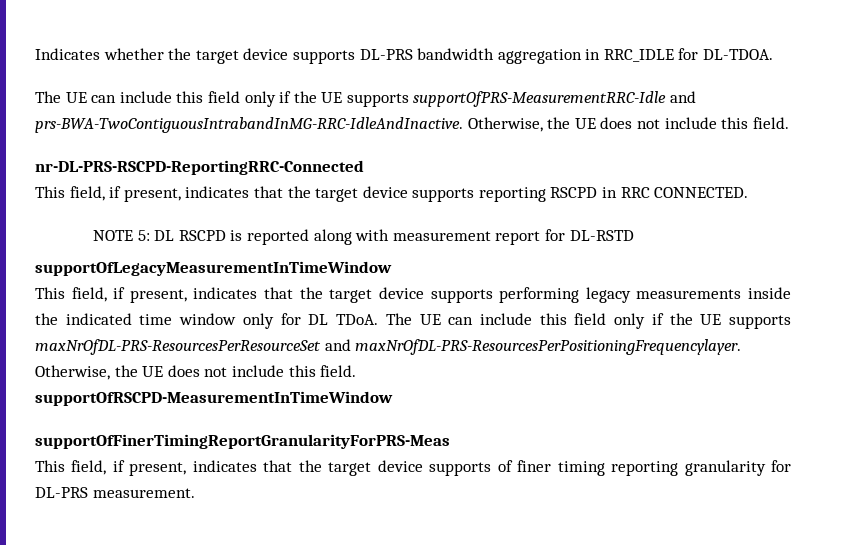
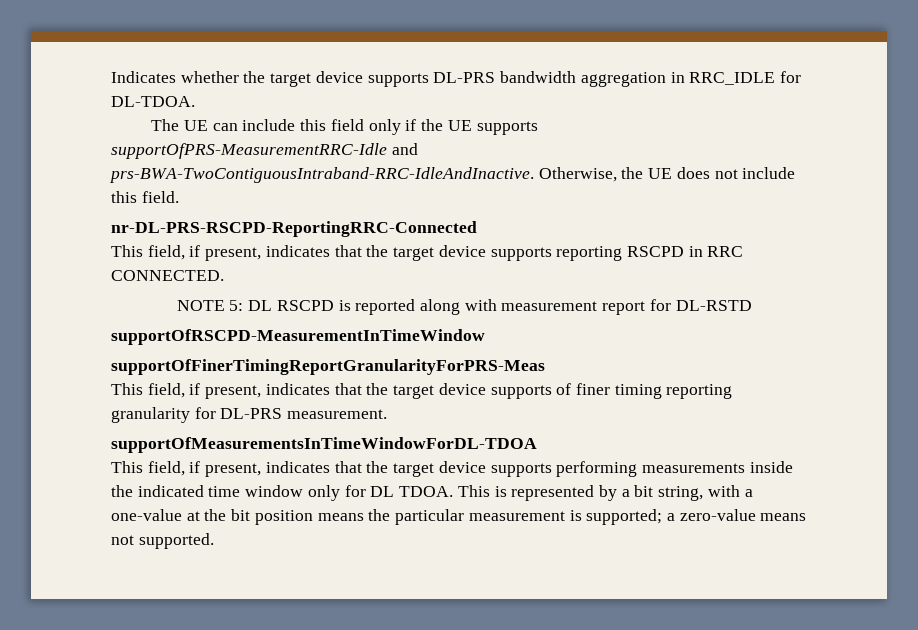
- The UE can include this field only if the UE supports supportOfPRS-MeasurementRRC-Idle and prs-BWA-TwoContiguousIntrabandInMG-RRC-IdleAndInactive.
+ The UE can include this field only if the UE supports supportOfPRS-MeasurementRRC-Idle and prs-BWA-TwoContiguousIntraband-RRC-IdleAndInactive.
- supportOfLegacyMeasurementInTimeWindow
- This field, if present, indicates that the target device supports performing legacy measurements inside the indicated time window only for DL TDoA. The UE can include this field only if the UE supports maxNrOfDL-PRS-ResourcesPerResourceSet and maxNrOfDL-PRS-ResourcesPerPositioningFrequencylayer. Otherwise, the UE does not include this field.
+ supportOfMeasurementsInTimeWindowForDL-TDOA
+ This field, if present, indicates that the target device supports performing measurements inside the indicated time window only for DL TDOA. This is represented by a bit string, with a one-value at the bit position means the particular measurement is supported; a zero-value means not supported.

